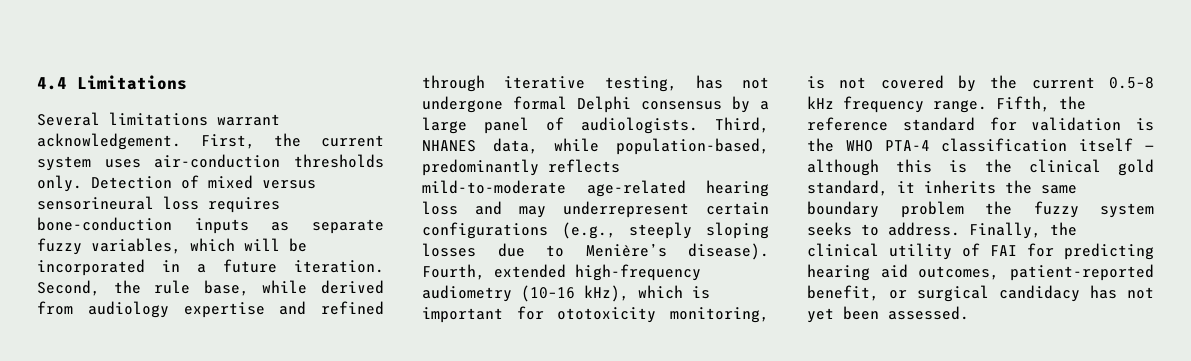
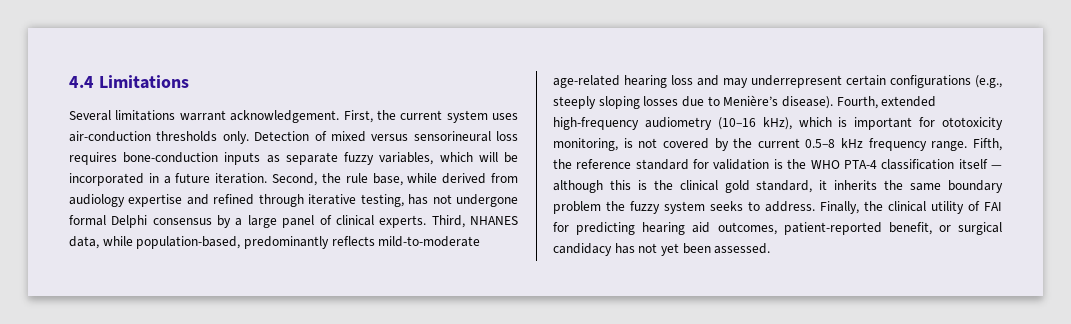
- Second, the rule base, while derived from audiology expertise and refined through iterative testing, has not undergone formal Delphi consensus by a large panel of audiologists.
+ Second, the rule base, while derived from audiology expertise and refined through iterative testing, has not undergone formal Delphi consensus by a large panel of clinical experts.

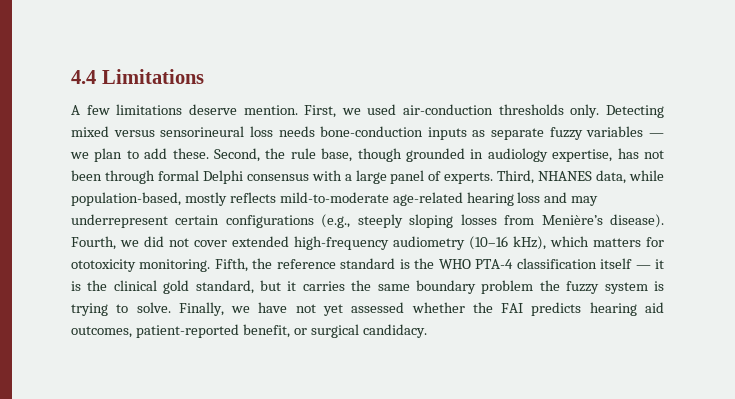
- Several limitations warrant acknowledgement. First, the current system uses air-conduction thresholds only.
+ A few limitations deserve mention. First, we used air-conduction thresholds only.
- Detection of mixed versus sensorineural loss requires bone-conduction inputs as separate fuzzy variables, which will be incorporated in a future iteration. Second, the rule base, while derived from audiology expertise and refined through iterative testing, has not undergone formal Delphi consensus by a large panel of clinical experts.
+ Detecting mixed versus sensorineural loss needs bone-conduction inputs as separate fuzzy variables — we plan to add these. Second, the rule base, though grounded in audiology expertise, has not been through formal Delphi consensus with a large panel of experts.
- Third, NHANES data, while population-based, predominantly reflects mild-to-moderate age-related hearing loss and may underrepresent certain configurations (e.g., steeply sloping losses due to Menière’s disease).
+ Third, NHANES data, while population-based, mostly reflects mild-to-moderate age-related hearing loss and may underrepresent certain configurations (e.g., steeply sloping losses from Menière’s disease).
- Fourth, extended high-frequency audiometry (10–16 kHz), which is important for ototoxicity monitoring, is not covered by the current 0.5–8 kHz frequency range.
+ Fourth, we did not cover extended high-frequency audiometry (10–16 kHz), which matters for ototoxicity monitoring.
- Fifth, the reference standard for validation is the WHO PTA-4 classification itself — although this is the clinical gold standard, it inherits the same boundary problem the fuzzy system seeks to address. Finally, the clinical utility of FAI for predicting hearing aid outcomes, patient-reported benefit, or surgical candidacy has not yet been assessed.
+ Fifth, the reference standard is the WHO PTA-4 classification itself — it is the clinical gold standard, but it carries the same boundary problem the fuzzy system is trying to solve. Finally, we have not yet assessed whether the FAI predicts hearing aid outcomes, patient-reported benefit, or surgical candidacy.

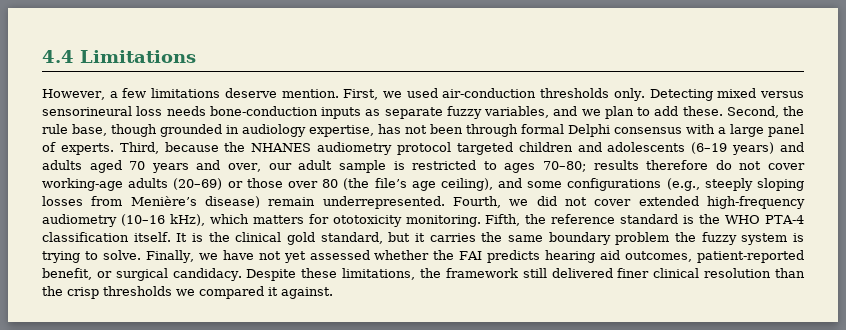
- A few limitations deserve mention.
+ However, a few limitations deserve mention.
- Detecting mixed versus sensorineural loss needs bone-conduction inputs as separate fuzzy variables — we plan to add these.
+ Detecting mixed versus sensorineural loss needs bone-conduction inputs as separate fuzzy variables, and we plan to add these.
- Third, NHANES data, while population-based, mostly reflects mild-to-moderate age-related hearing loss and may underrepresent certain configurations (e.g., steeply sloping losses from Menière’s disease).
+ Third, because the NHANES audiometry protocol targeted children and adolescents (6–19 years) and adults aged 70 years and over, our adult sample is restricted to ages 70–80; results therefore do not cover working-age adults (20–69) or those over 80 (the file’s age ceiling), and some configurations (e.g., steeply sloping losses from Menière’s disease) remain underrepresented.
- Fifth, the reference standard is the WHO PTA-4 classification itself — it is the clinical gold standard, but it carries the same boundary problem the fuzzy system is trying to solve.
+ Fifth, the reference standard is the WHO PTA-4 classification itself. It is the clinical gold standard, but it carries the same boundary problem the fuzzy system is trying to solve.
+ Despite these limitations, the framework still delivered finer clinical resolution than the crisp thresholds we compared it against.

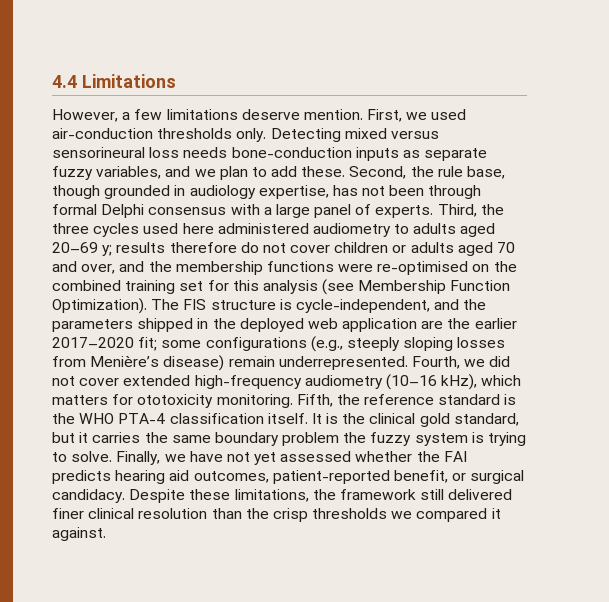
- Third, because the NHANES audiometry protocol targeted children and adolescents (6–19 years) and adults aged 70 years and over, our adult sample is restricted to ages 70–80; results therefore do not cover working-age adults (20–69) or those over 80 (the file’s age ceiling), and some configurations (e.g., steeply sloping losses from Menière’s disease) remain underrepresented.
+ Third, the three cycles used here administered audiometry to adults aged 20–69 y; results therefore do not cover children or adults aged 70 and over, and the membership functions were re-optimised on the combined training set for this analysis (see Membership Function Optimization). The FIS structure is cycle-independent, and the parameters shipped in the deployed web application are the earlier 2017–2020 fit; some configurations (e.g., steeply sloping losses from Menière’s disease) remain underrepresented.

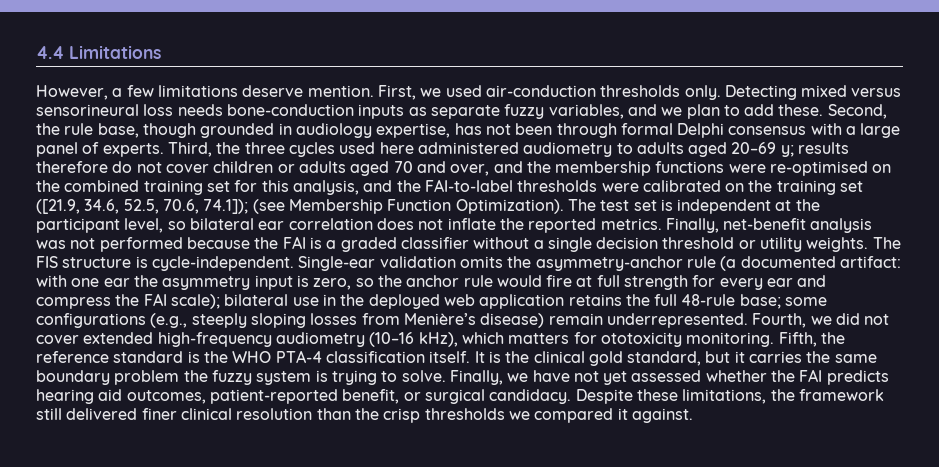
- Third, the three cycles used here administered audiometry to adults aged 20–69 y; results therefore do not cover children or adults aged 70 and over, and the membership functions were re-optimised on the combined training set for this analysis (see Membership Function Optimization).
+ Third, the three cycles used here administered audiometry to adults aged 20–69 y; results therefore do not cover children or adults aged 70 and over, and the membership functions were re-optimised on the combined training set for this analysis, and the FAI-to-label thresholds were calibrated on the training set ([21.9, 34.6, 52.5, 70.6, 74.1]); (see Membership Function Optimization).
- The FIS structure is cycle-independent, and the parameters shipped in the deployed web application are the earlier 2017–2020 fit; some configurations (e.g., steeply sloping losses from Menière’s disease) remain underrepresented.
+ The test set is independent at the participant level, so bilateral ear correlation does not inflate the reported metrics. Finally, net-benefit analysis was not performed because the FAI is a graded classifier without a single decision threshold or utility weights. The FIS structure is cycle-independent. Single-ear validation omits the asymmetry-anchor rule (a documented artifact: with one ear the asymmetry input is zero, so the anchor rule would fire at full strength for every ear and compress the FAI scale); bilateral use in the deployed web application retains the full 48-rule base; some configurations (e.g., steeply sloping losses from Menière’s disease) remain underrepresented.

